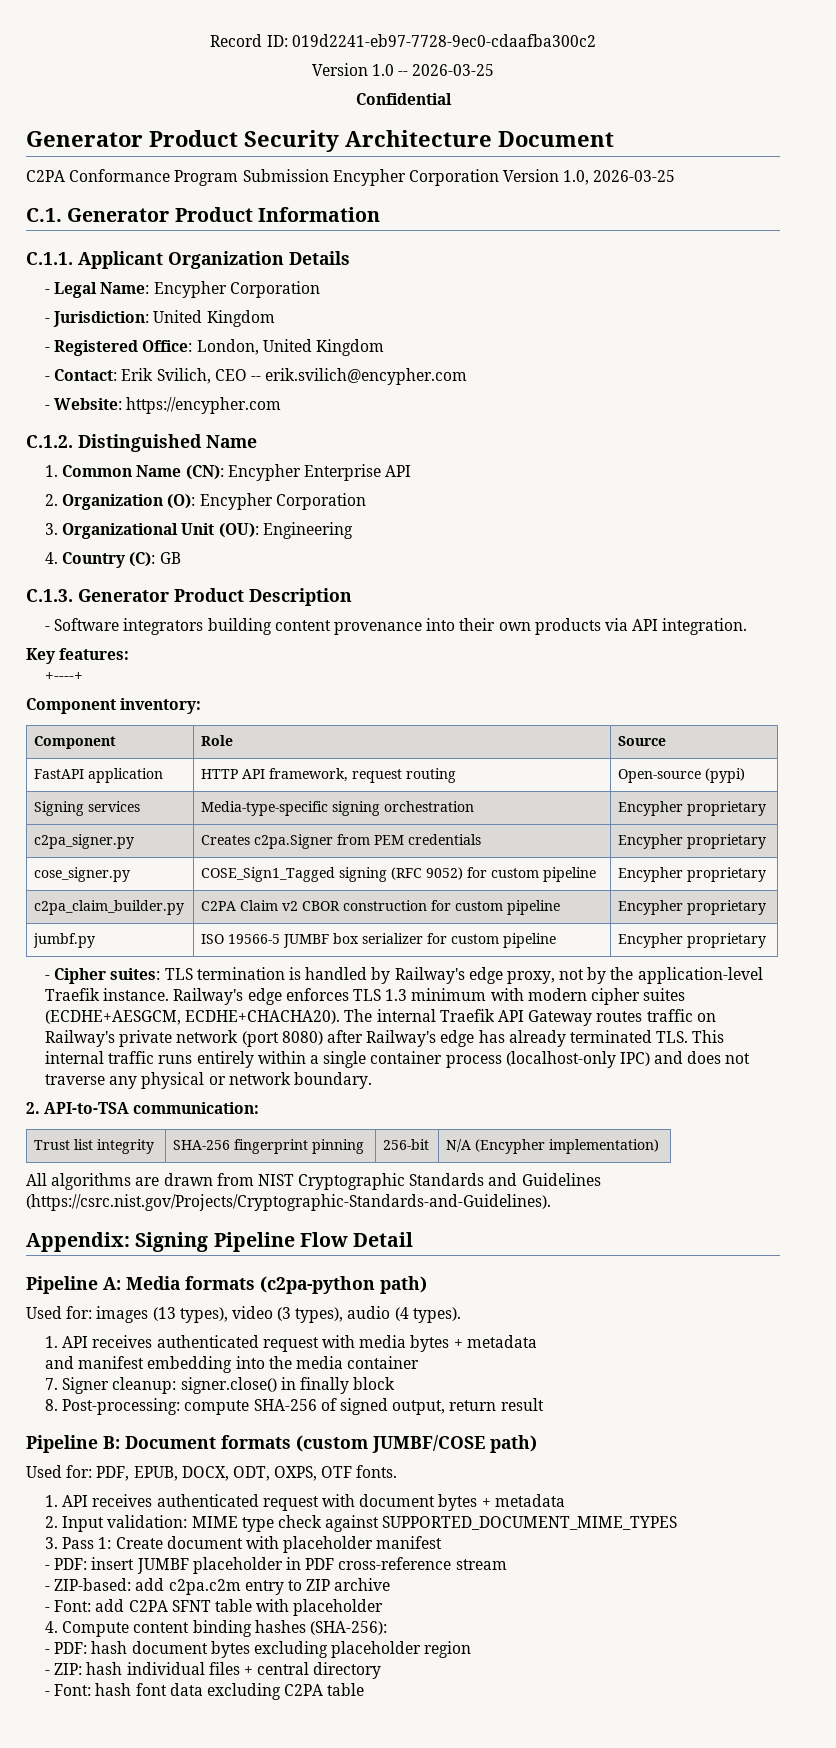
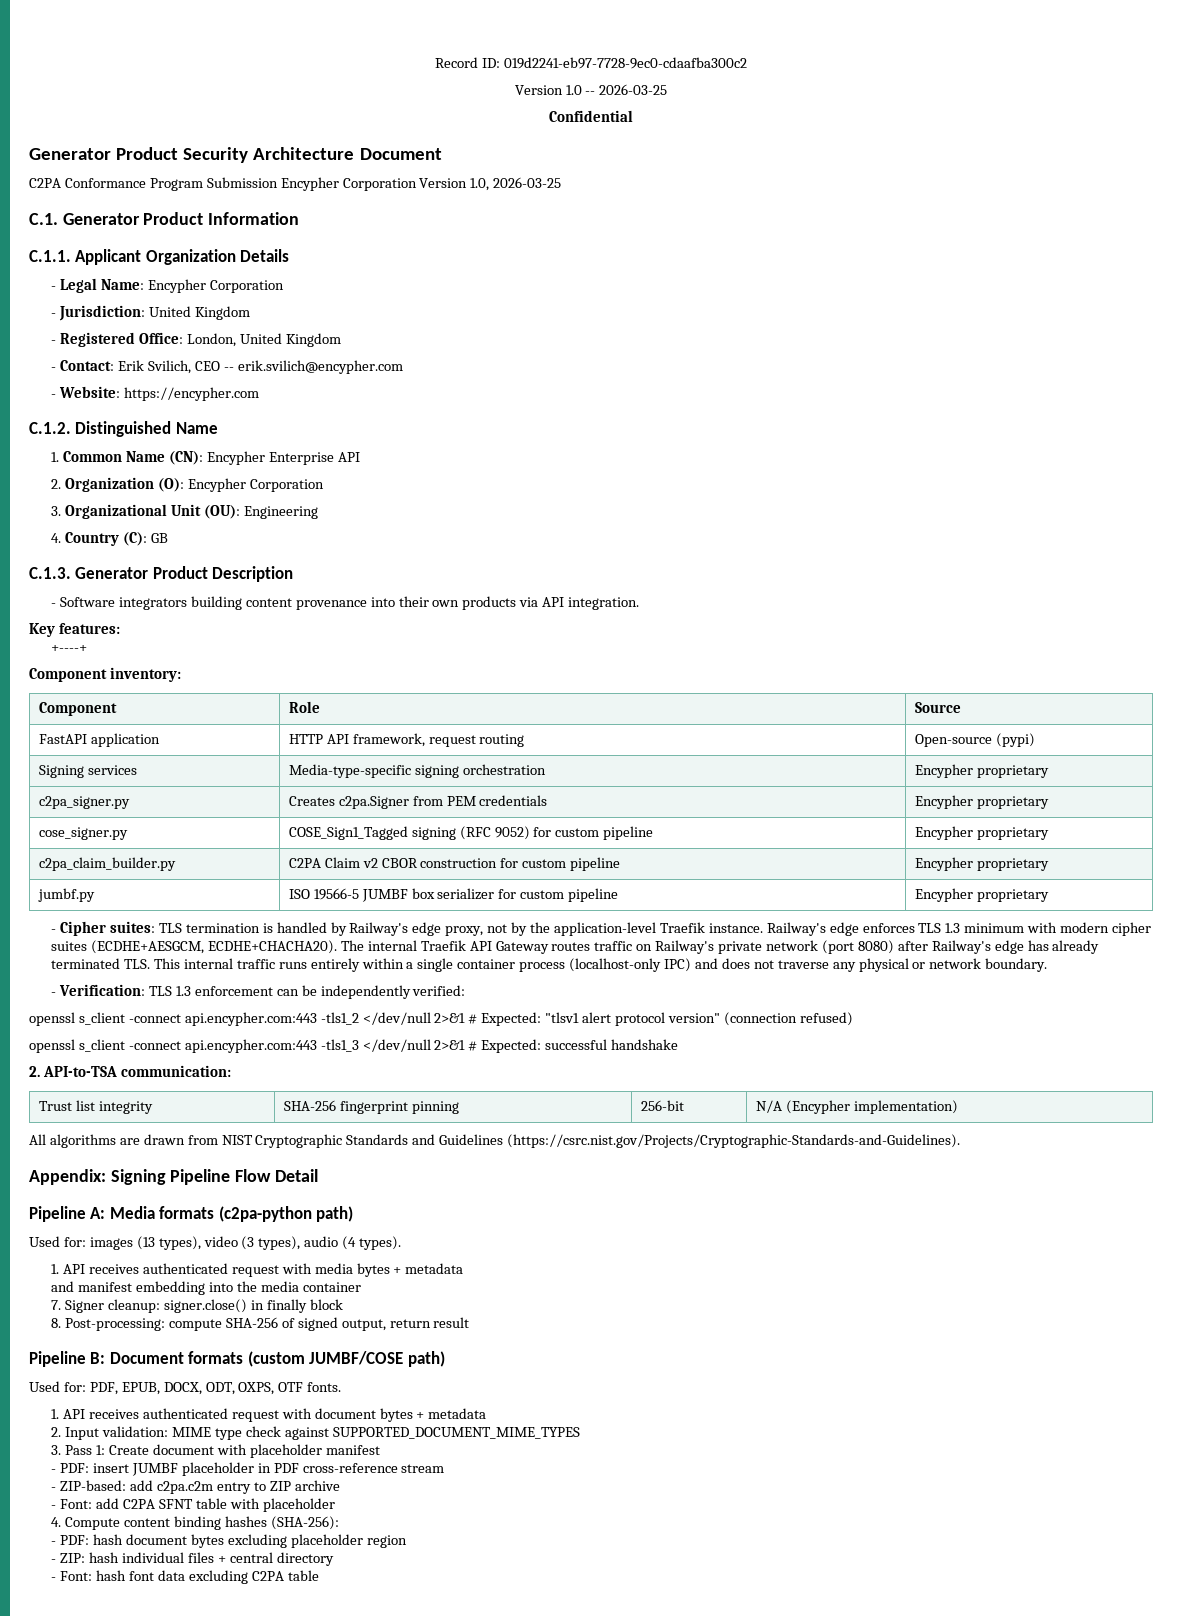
+ - Verification: TLS 1.3 enforcement can be independently verified:
+ openssl s_client -connect api.encypher.com:443 -tls1_2 </dev/null 2>&1 # Expected: "tlsv1 alert protocol version" (connection refused)
+ openssl s_client -connect api.encypher.com:443 -tls1_3 </dev/null 2>&1 # Expected: successful handshake

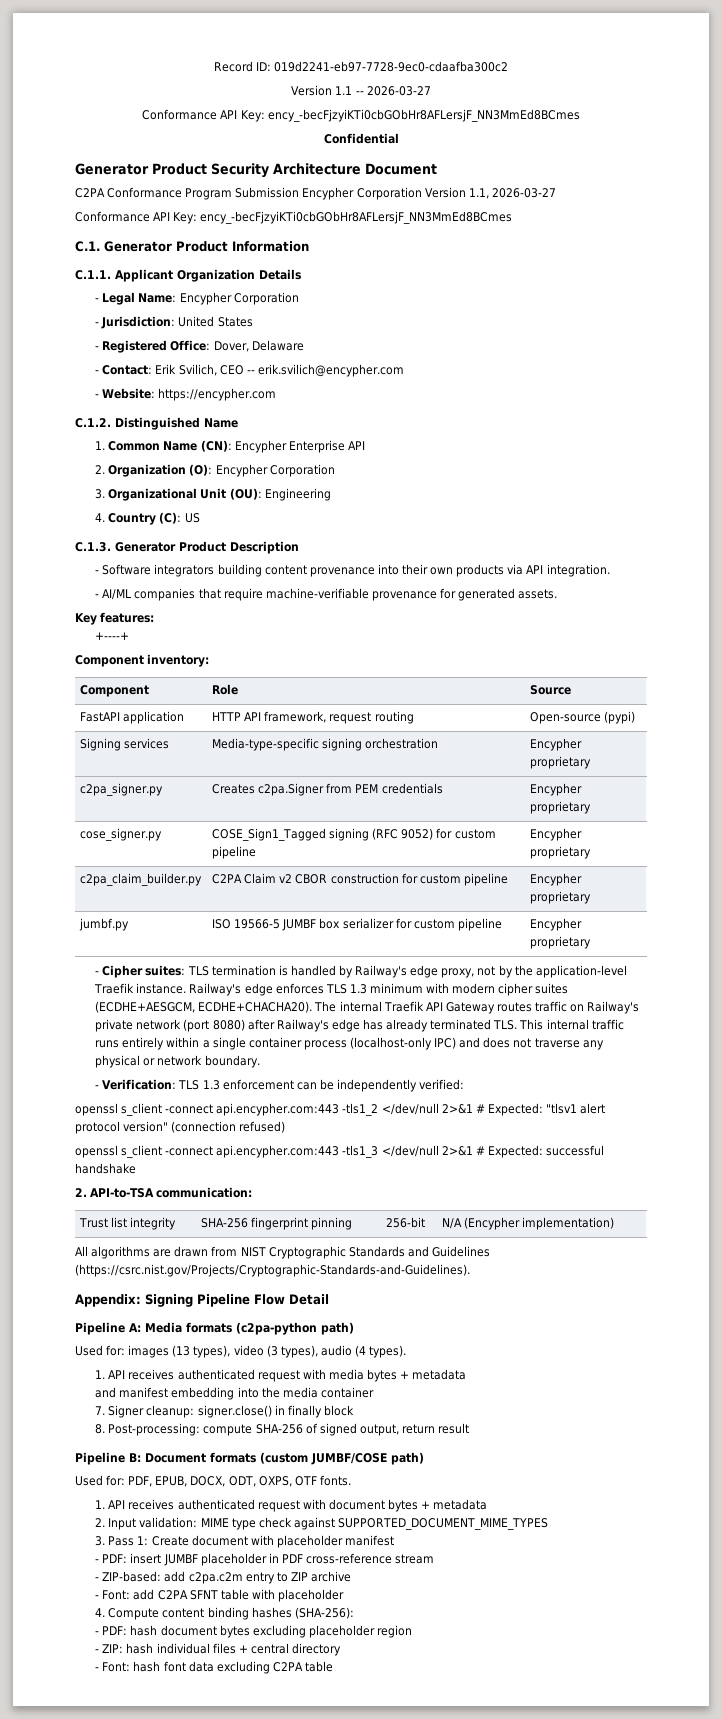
- Version 1.0 -- 2026-03-25
+ Version 1.1 -- 2026-03-27
+ Conformance API Key: ency_-becFjzyiKTi0cbGObHr8AFLersjF_NN3MmEd8BCmes
- C2PA Conformance Program Submission Encypher Corporation Version 1.0, 2026-03-25
+ C2PA Conformance Program Submission Encypher Corporation Version 1.1, 2026-03-27
+ Conformance API Key: ency_-becFjzyiKTi0cbGObHr8AFLersjF_NN3MmEd8BCmes
- - Jurisdiction: United Kingdom
+ - Jurisdiction: United States
- - Registered Office: London, United Kingdom
+ - Registered Office: Dover, Delaware
- 4. Country (C): GB
+ 4. Country (C): US
+ - AI/ML companies that require machine-verifiable provenance for generated assets.

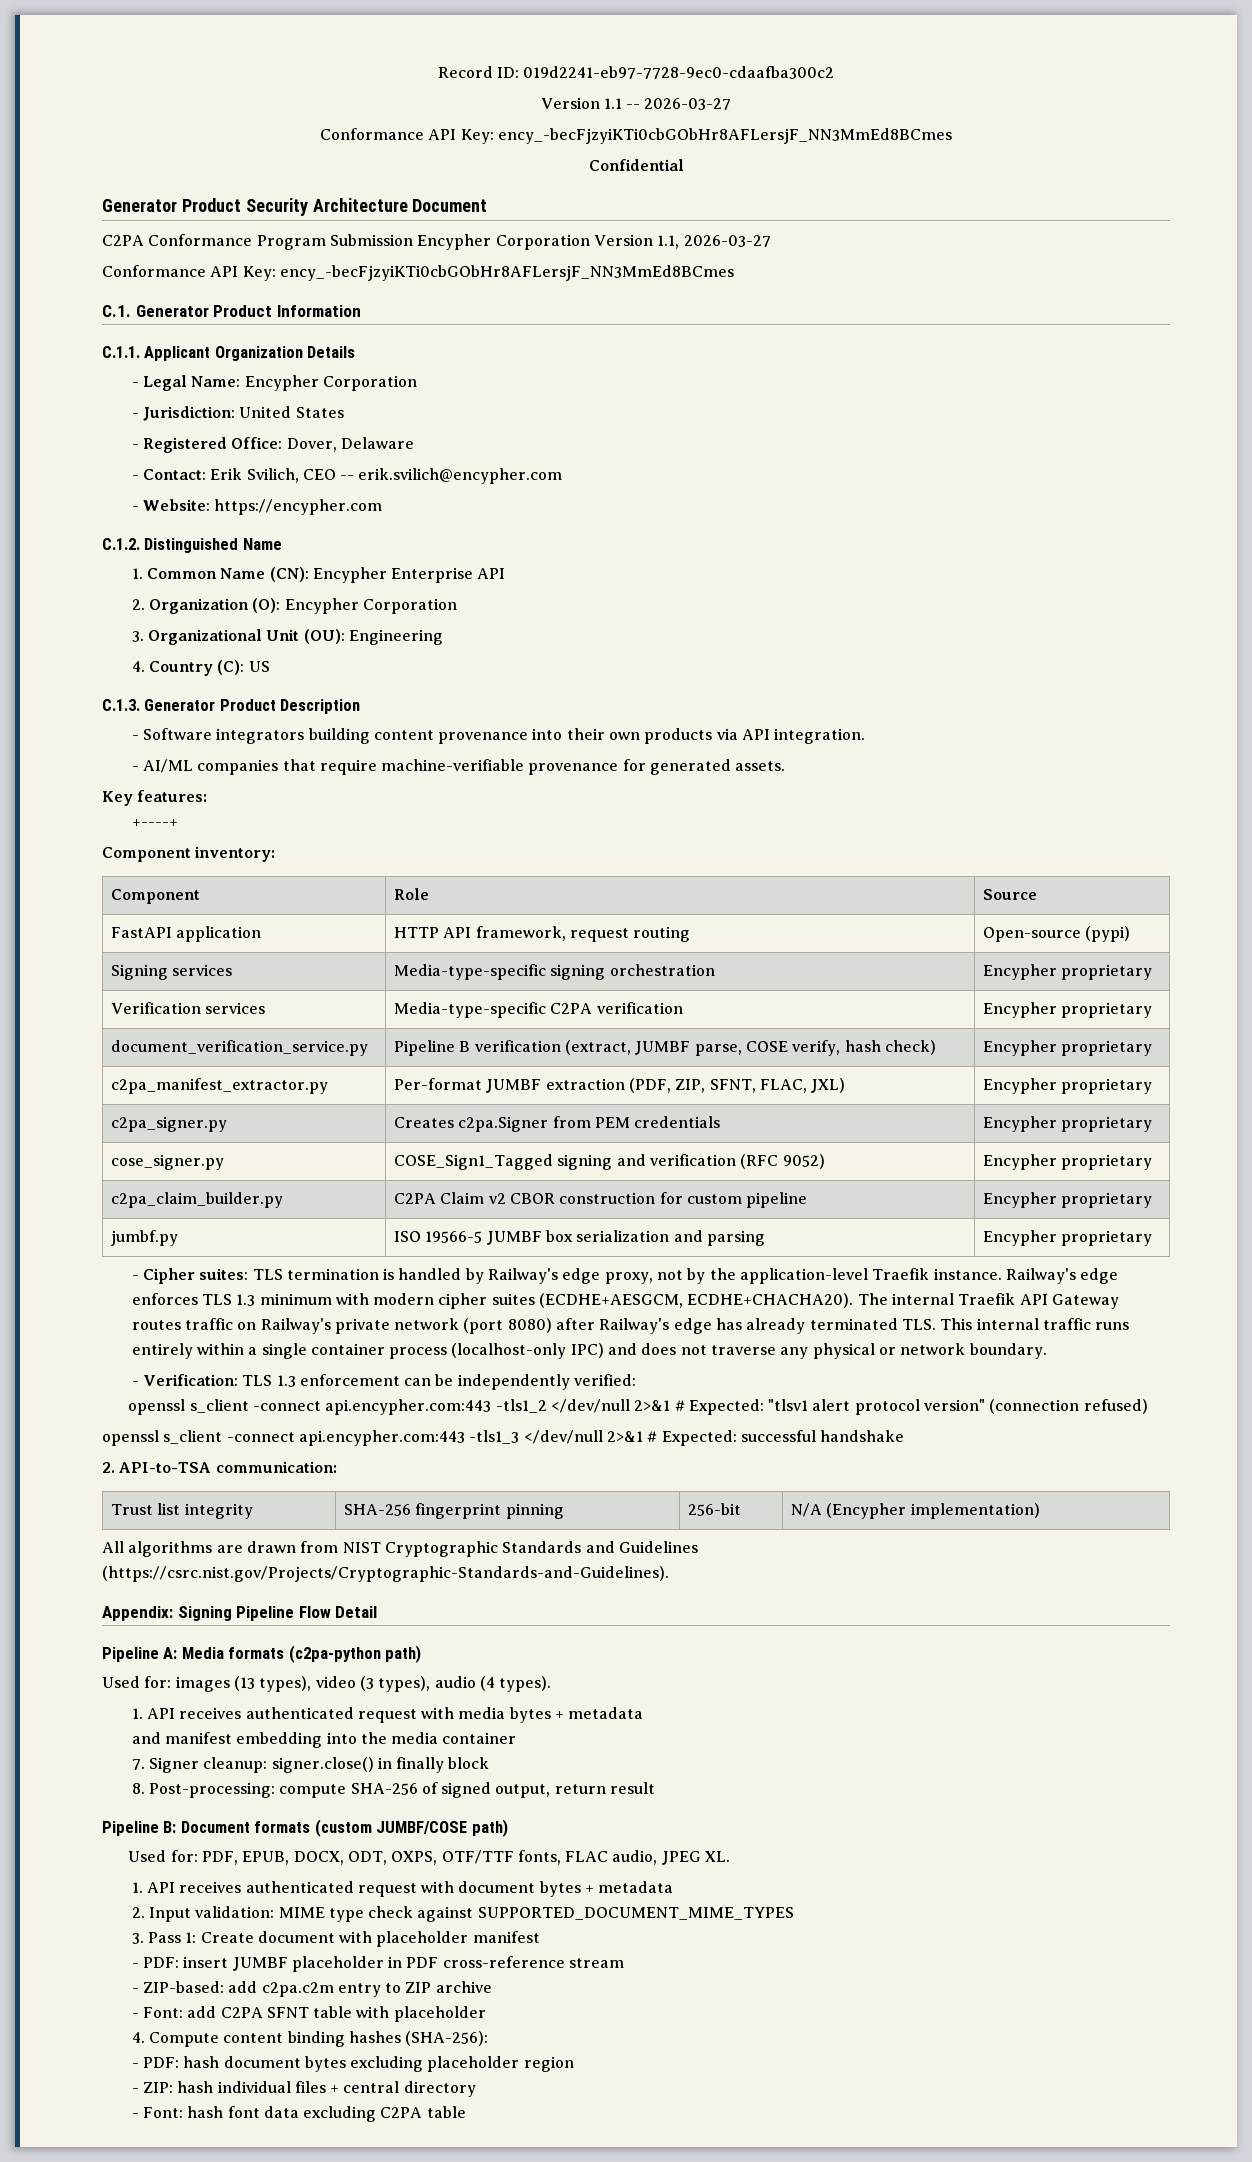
+ Verification services | Media-type-specific C2PA verification | Encypher proprietary
+ document_verification_service.py | Pipeline B verification (extract, JUMBF parse, COSE verify, hash check) | Encypher proprietary
+ c2pa_manifest_extractor.py | Per-format JUMBF extraction (PDF, ZIP, SFNT, FLAC, JXL) | Encypher proprietary
- cose_signer.py | COSE_Sign1_Tagged signing (RFC 9052) for custom pipeline | Encypher proprietary
+ cose_signer.py | COSE_Sign1_Tagged signing and verification (RFC 9052) | Encypher proprietary
- jumbf.py | ISO 19566-5 JUMBF box serializer for custom pipeline | Encypher proprietary
+ jumbf.py | ISO 19566-5 JUMBF box serialization and parsing | Encypher proprietary
- Used for: PDF, EPUB, DOCX, ODT, OXPS, OTF fonts.
+ Used for: PDF, EPUB, DOCX, ODT, OXPS, OTF/TTF fonts, FLAC audio, JPEG XL.

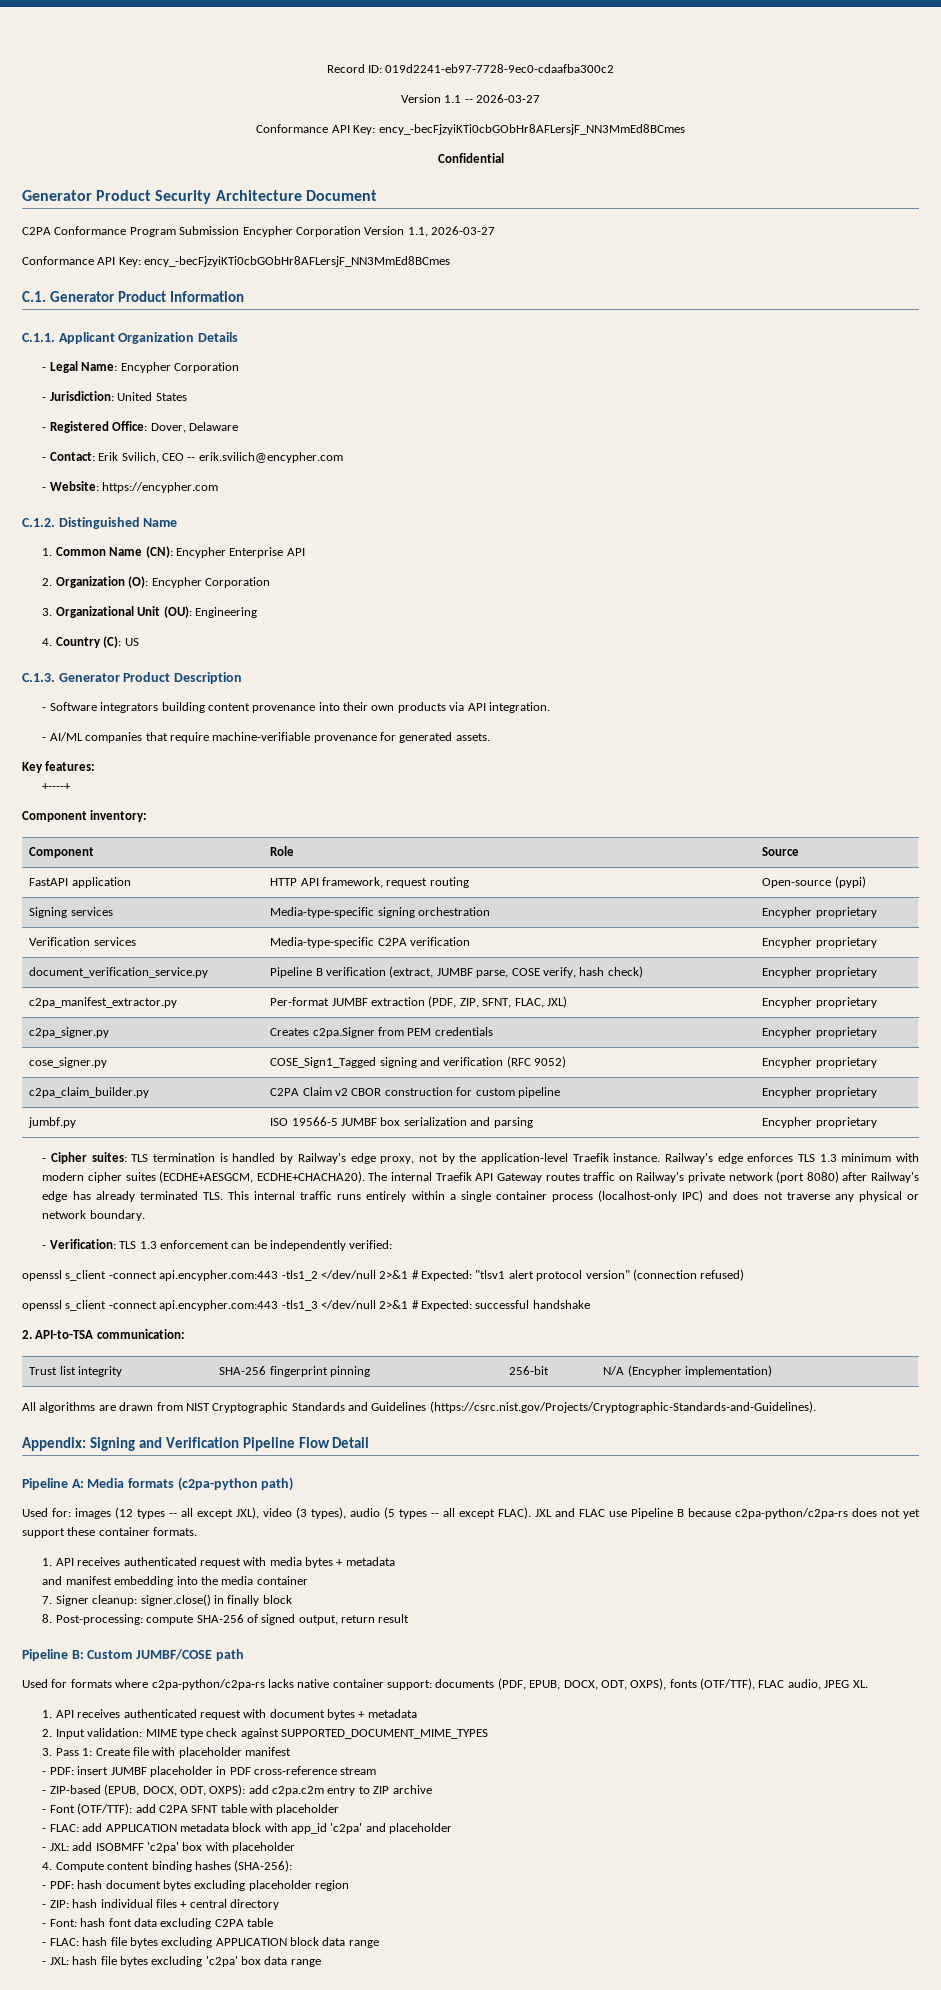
- Appendix: Signing Pipeline Flow Detail
+ Appendix: Signing and Verification Pipeline Flow Detail
- Used for: images (13 types), video (3 types), audio (4 types).
+ Used for: images (12 types -- all except JXL), video (3 types), audio (5 types -- all except FLAC). JXL and FLAC use Pipeline B because c2pa-python/c2pa-rs does not yet support these container formats.
- Pipeline B: Document formats (custom JUMBF/COSE path)
- Used for: PDF, EPUB, DOCX, ODT, OXPS, OTF/TTF fonts, FLAC audio, JPEG XL.
+ Pipeline B: Custom JUMBF/COSE path
+ Used for formats where c2pa-python/c2pa-rs lacks native container support: documents (PDF, EPUB, DOCX, ODT, OXPS), fonts (OTF/TTF), FLAC audio, JPEG XL.
- 3. Pass 1: Create document with placeholder manifest
+ 3. Pass 1: Create file with placeholder manifest
- - ZIP-based: add c2pa.c2m entry to ZIP archive
+ - ZIP-based (EPUB, DOCX, ODT, OXPS): add c2pa.c2m entry to ZIP archive
- - Font: add C2PA SFNT table with placeholder
+ - Font (OTF/TTF): add C2PA SFNT table with placeholder
+ - FLAC: add APPLICATION metadata block with app_id 'c2pa' and placeholder
+ - JXL: add ISOBMFF 'c2pa' box with placeholder
+ - FLAC: hash file bytes excluding APPLICATION block data range
+ - JXL: hash file bytes excluding 'c2pa' box data range

